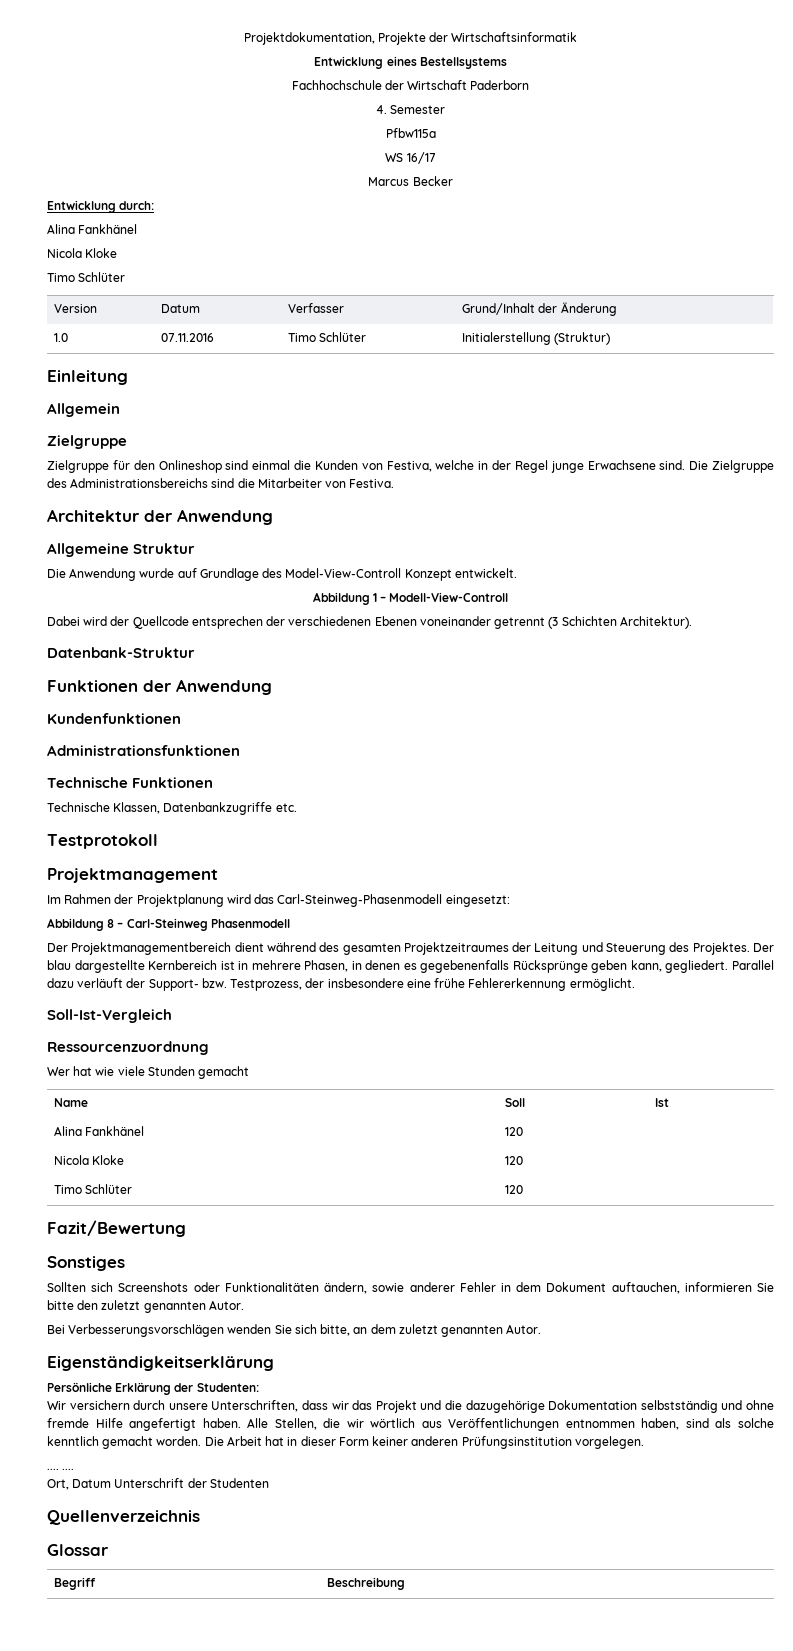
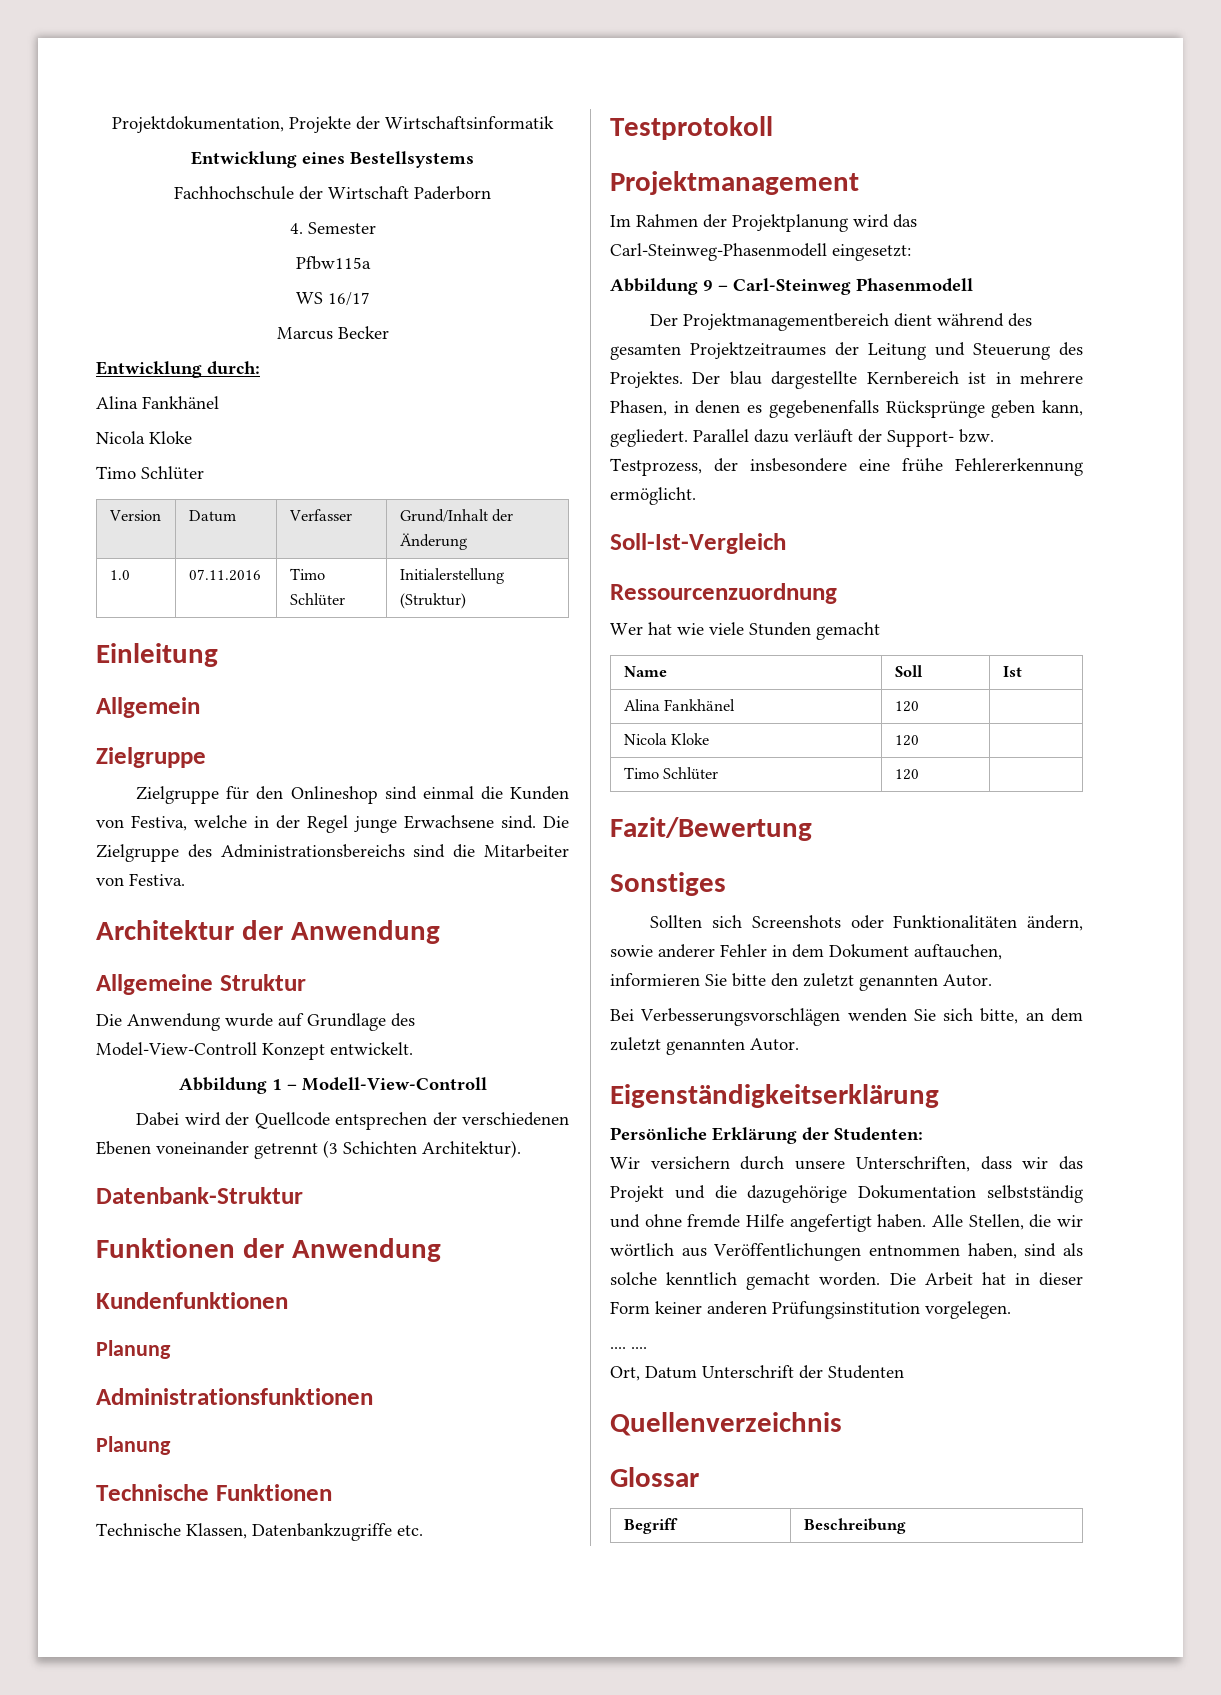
  Kundenfunktionen
+ Planung
  Administrationsfunktionen
+ Planung
- Abbildung 8 – Carl-Steinweg Phasenmodell
+ Abbildung 9 – Carl-Steinweg Phasenmodell

